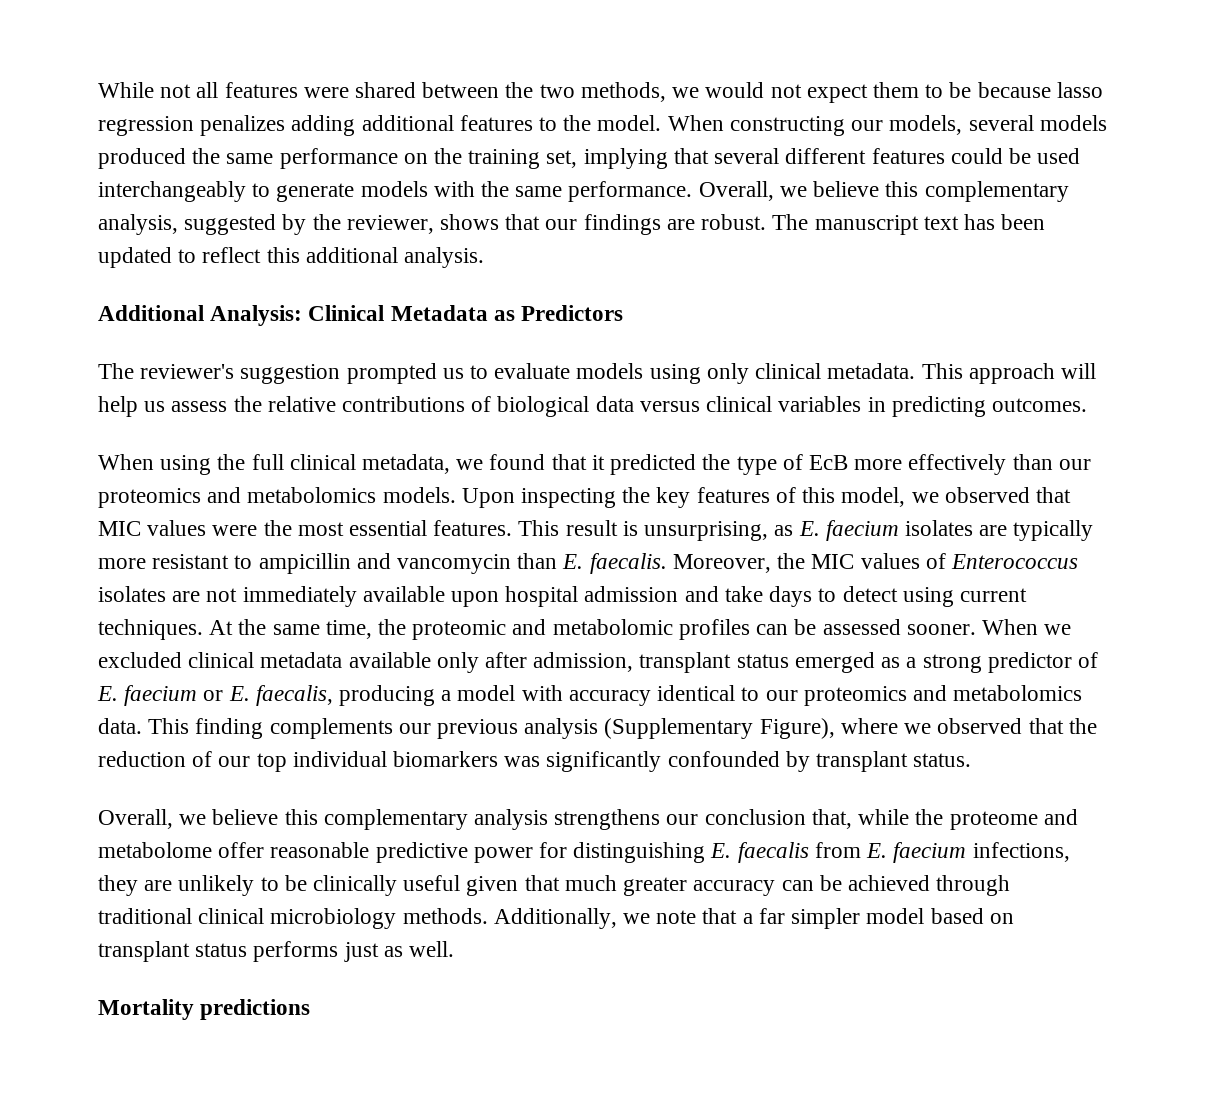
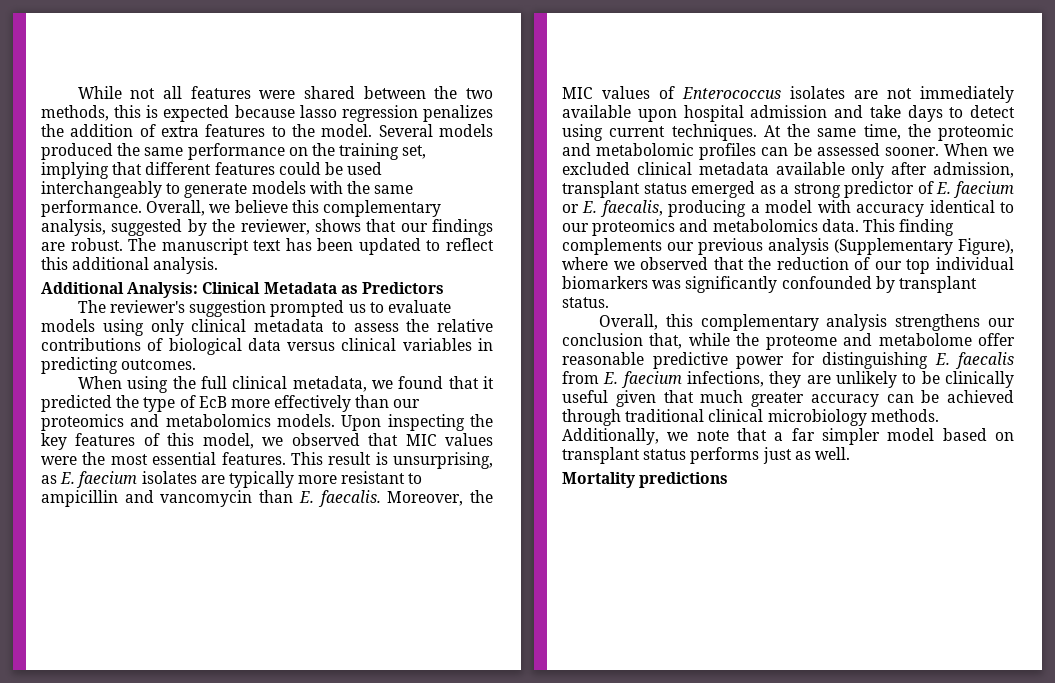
- While not all features were shared between the two methods, we would not expect them to be because lasso regression penalizes adding additional features to the model. When constructing our models, several models produced the same performance on the training set, implying that several different features could be used interchangeably to generate models with the same performance.
+ While not all features were shared between the two methods, this is expected because lasso regression penalizes the addition of extra features to the model. Several models produced the same performance on the training set, implying that different features could be used interchangeably to generate models with the same performance.
- The reviewer's suggestion prompted us to evaluate models using only clinical metadata. This approach will help us assess the relative contributions of biological data versus clinical variables in predicting outcomes.
+ The reviewer's suggestion prompted us to evaluate models using only clinical metadata to assess the relative contributions of biological data versus clinical variables in predicting outcomes.
- Overall, we believe this complementary analysis strengthens our conclusion that, while the proteome and metabolome offer reasonable predictive power for distinguishing E. faecalis from E. faecium infections, they are unlikely to be clinically useful given that much greater accuracy can be achieved through traditional clinical microbiology methods.
+ Overall, this complementary analysis strengthens our conclusion that, while the proteome and metabolome offer reasonable predictive power for distinguishing E. faecalis from E. faecium infections, they are unlikely to be clinically useful given that much greater accuracy can be achieved through traditional clinical microbiology methods.

